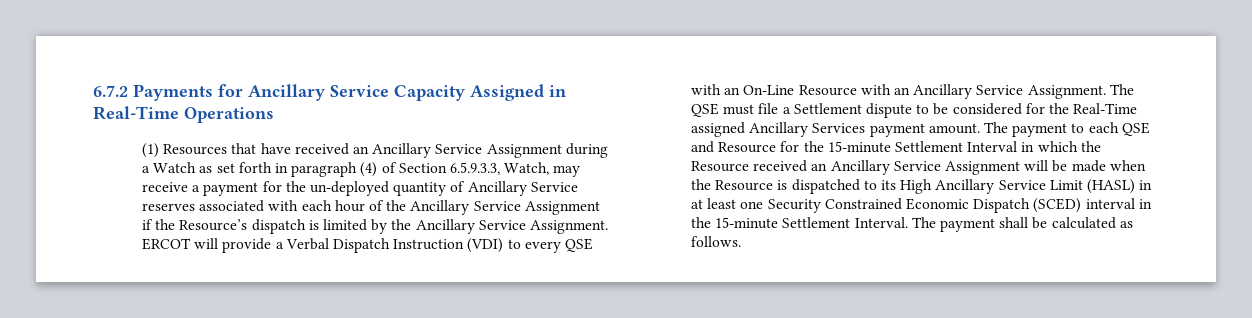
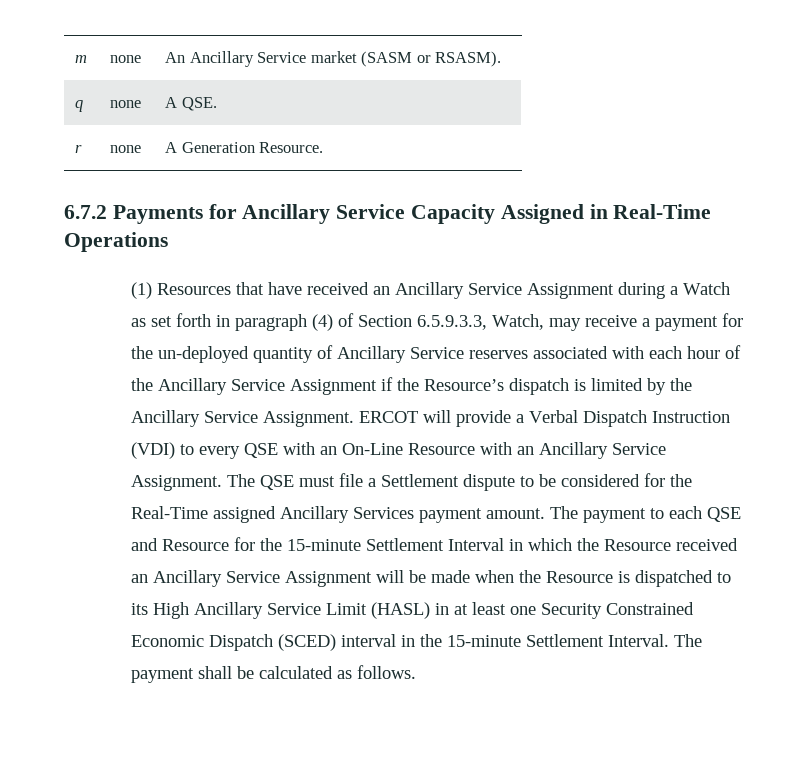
+ m | none | An Ancillary Service market (SASM or RSASM).
+ q | none | A QSE.
+ r | none | A Generation Resource.

